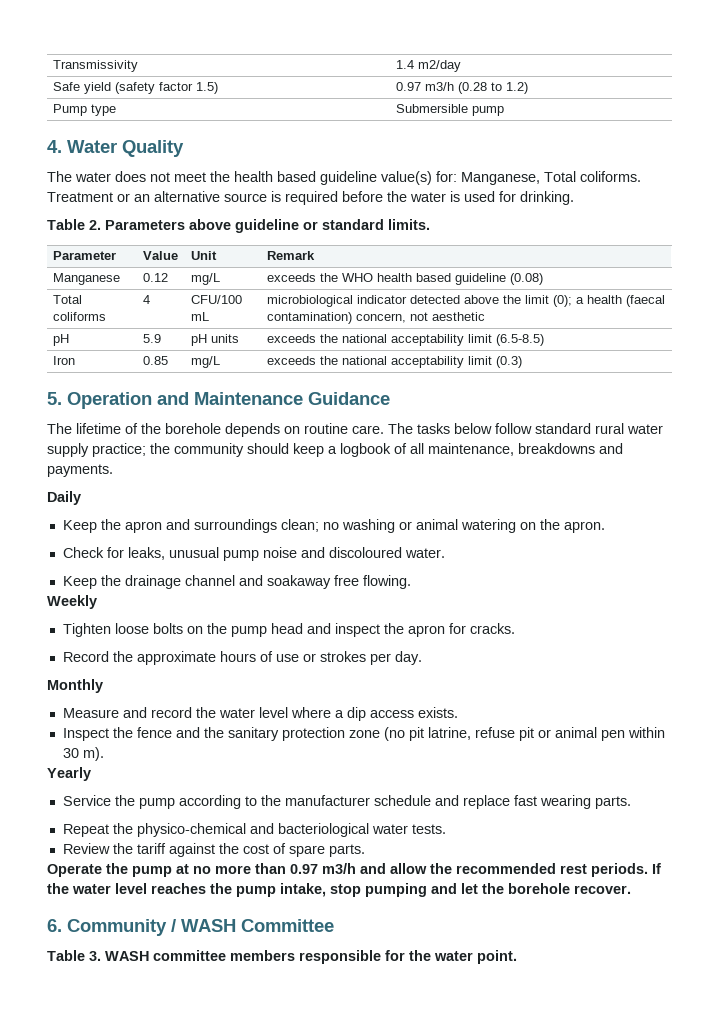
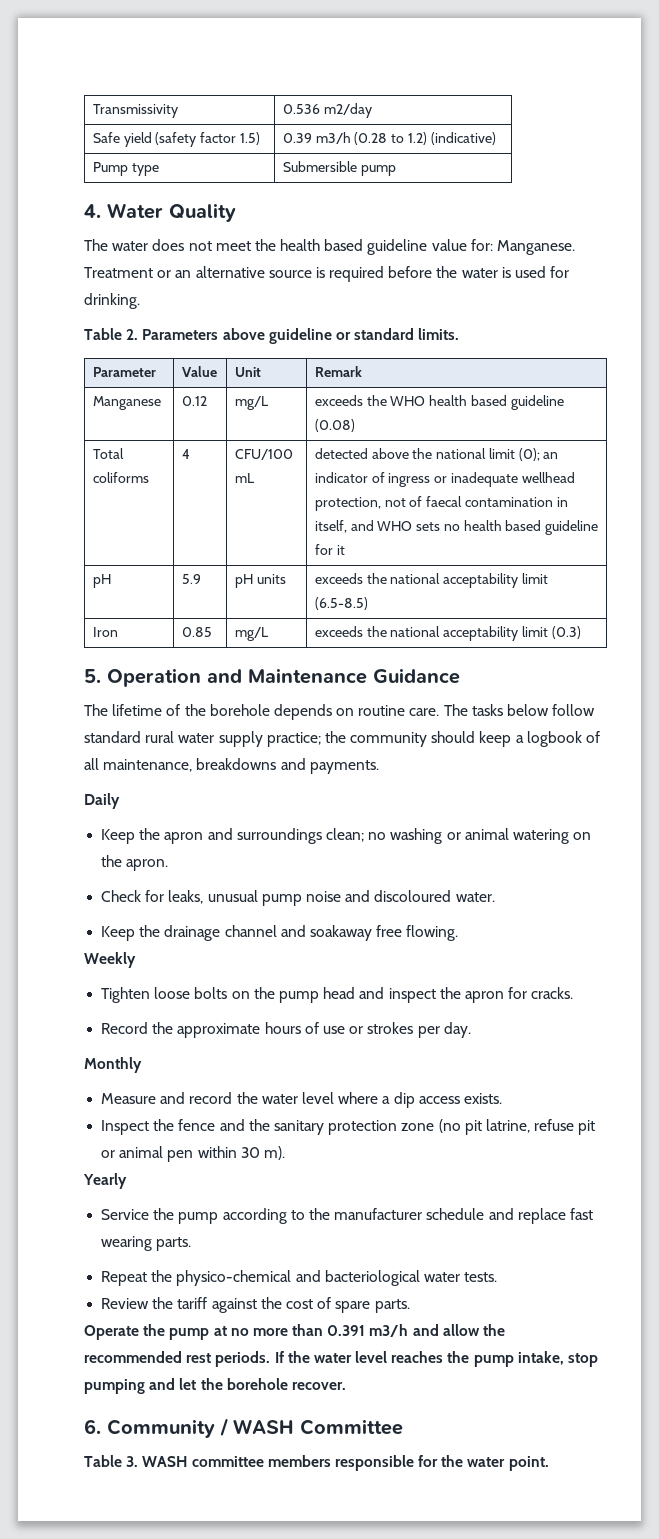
- Transmissivity | 1.4 m2/day
+ Transmissivity | 0.536 m2/day
- Safe yield (safety factor 1.5) | 0.97 m3/h (0.28 to 1.2)
+ Safe yield (safety factor 1.5) | 0.39 m3/h (0.28 to 1.2) (indicative)
- The water does not meet the health based guideline value(s) for: Manganese, Total coliforms.
+ The water does not meet the health based guideline value for: Manganese.
- Total coliforms | 4 | CFU/100 mL | microbiological indicator detected above the limit (0); a health (faecal contamination) concern, not aesthetic
+ Total coliforms | 4 | CFU/100 mL | detected above the national limit (0); an indicator of ingress or inadequate wellhead protection, not of faecal contamination in itself, and WHO sets no health based guideline for it
- Operate the pump at no more than 0.97 m3/h and allow the recommended rest periods.
+ Operate the pump at no more than 0.391 m3/h and allow the recommended rest periods.

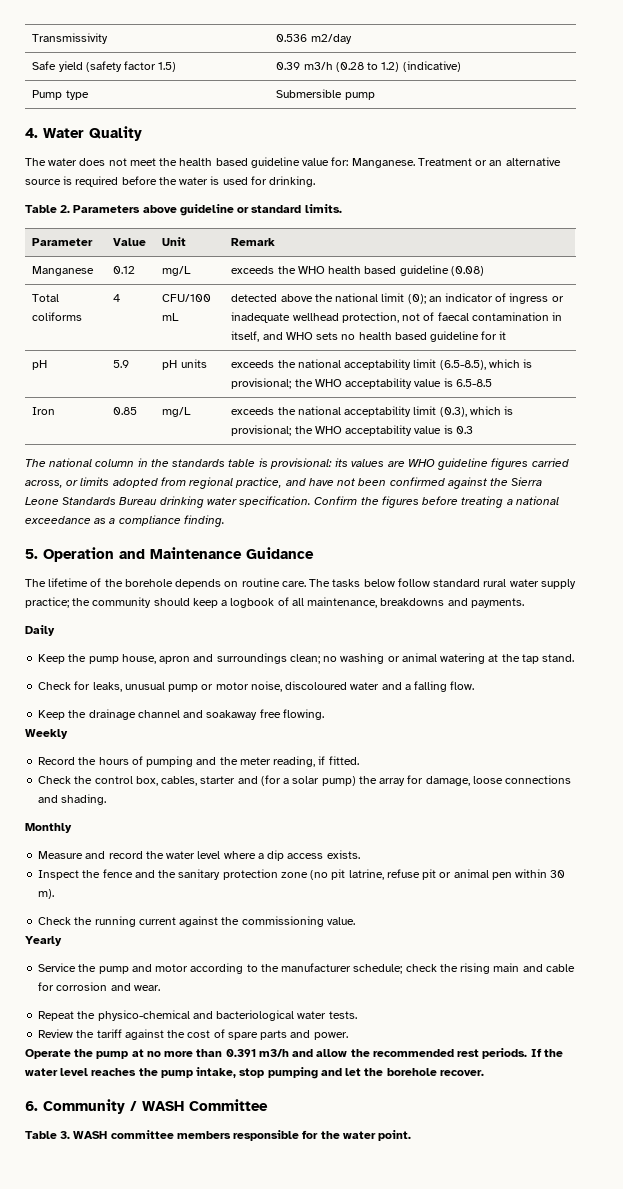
- pH | 5.9 | pH units | exceeds the national acceptability limit (6.5-8.5)
+ pH | 5.9 | pH units | exceeds the national acceptability limit (6.5-8.5), which is provisional; the WHO acceptability value is 6.5-8.5
- Iron | 0.85 | mg/L | exceeds the national acceptability limit (0.3)
+ Iron | 0.85 | mg/L | exceeds the national acceptability limit (0.3), which is provisional; the WHO acceptability value is 0.3
+ The national column in the standards table is provisional: its values are WHO guideline figures carried across, or limits adopted from regional practice, and have not been confirmed against the Sierra Leone Standards Bureau drinking water specification. Confirm the figures before treating a national exceedance as a compliance finding.
- Keep the apron and surroundings clean; no washing or animal watering on the apron.
+ Keep the pump house, apron and surroundings clean; no washing or animal watering at the tap stand.
- Check for leaks, unusual pump noise and discoloured water.
+ Check for leaks, unusual pump or motor noise, discoloured water and a falling flow.
- Tighten loose bolts on the pump head and inspect the apron for cracks.
- Record the approximate hours of use or strokes per day.
+ Record the hours of pumping and the meter reading, if fitted.
+ Check the control box, cables, starter and (for a solar pump) the array for damage, loose connections and shading.
+ Check the running current against the commissioning value.
- Service the pump according to the manufacturer schedule and replace fast wearing parts.
+ Service the pump and motor according to the manufacturer schedule; check the rising main and cable for corrosion and wear.
- Review the tariff against the cost of spare parts.
+ Review the tariff against the cost of spare parts and power.

